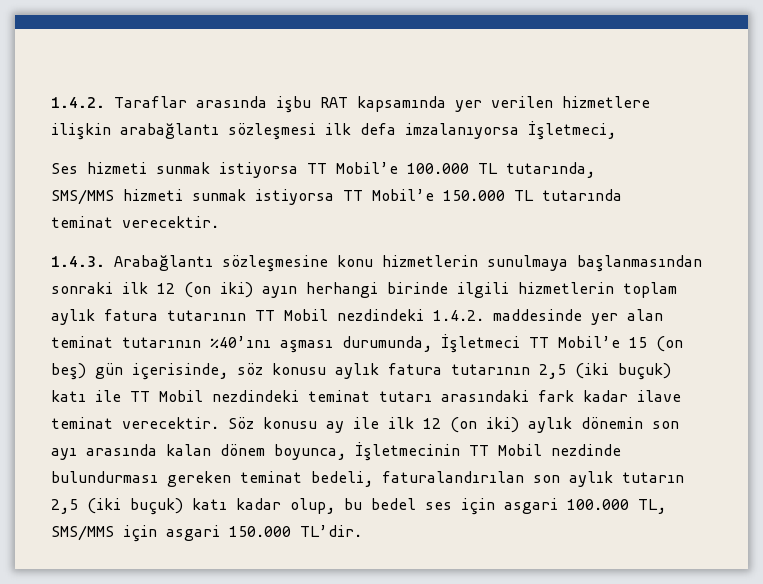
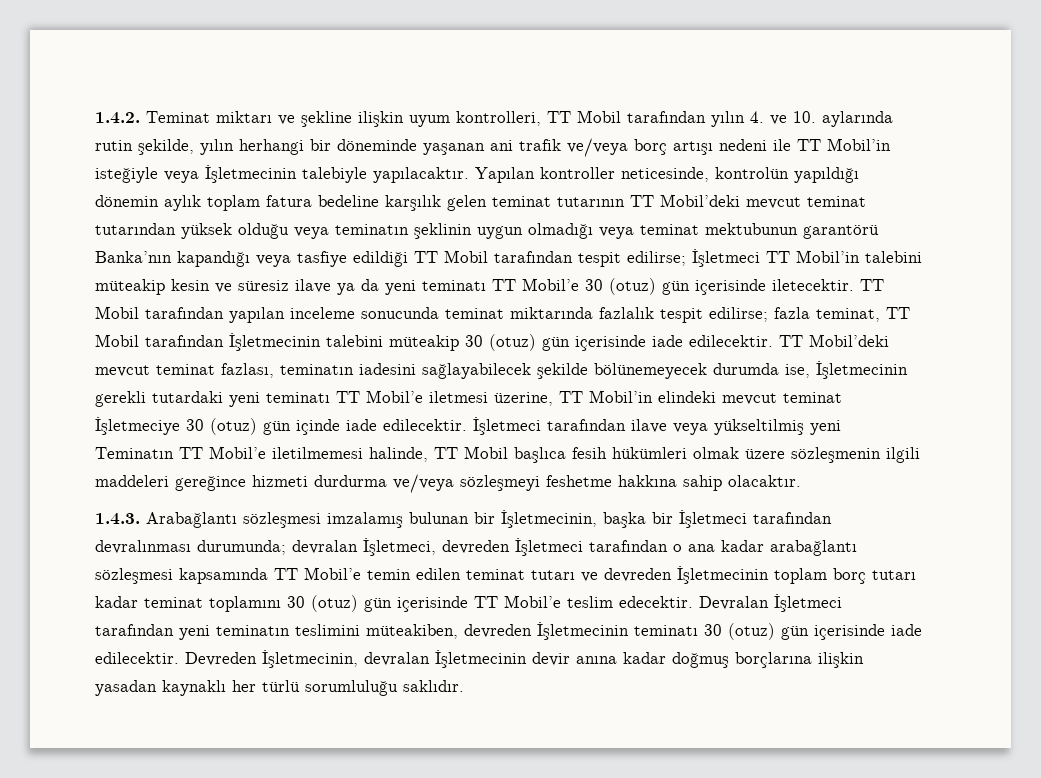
- 1.4.2. Taraflar arasında işbu RAT kapsamında yer verilen hizmetlere ilişkin arabağlantı sözleşmesi ilk defa imzalanıyorsa İşletmeci,
- Ses hizmeti sunmak istiyorsa TT Mobil’e 100.000 TL tutarında,
- SMS/MMS hizmeti sunmak istiyorsa TT Mobil’e 150.000 TL tutarında
- teminat verecektir.
- 1.4.3. Arabağlantı sözleşmesine konu hizmetlerin sunulmaya başlanmasından sonraki ilk 12 (on iki) ayın herhangi birinde ilgili hizmetlerin toplam aylık fatura tutarının TT Mobil nezdindeki 1.4.2. maddesinde yer alan teminat tutarının %40’ını aşması durumunda, İşletmeci TT Mobil’e 15 (on beş) gün içerisinde, söz konusu aylık fatura tutarının 2,5 (iki buçuk) katı ile TT Mobil nezdindeki teminat tutarı arasındaki fark kadar ilave teminat verecektir. Söz konusu ay ile ilk 12 (on iki) aylık dönemin son ayı arasında kalan dönem boyunca, İşletmecinin TT Mobil nezdinde bulundurması gereken teminat bedeli, faturalandırılan son aylık tutarın 2,5 (iki buçuk) katı kadar olup, bu bedel ses için asgari 100.000 TL, SMS/MMS için asgari 150.000 TL’dir.
+ 1.4.2. Teminat miktarı ve şekline ilişkin uyum kontrolleri, TT Mobil tarafından yılın 4. ve 10. aylarında rutin şekilde, yılın herhangi bir döneminde yaşanan ani trafik ve/veya borç artışı nedeni ile TT Mobil’in isteğiyle veya İşletmecinin talebiyle yapılacaktır. Yapılan kontroller neticesinde, kontrolün yapıldığı dönemin aylık toplam fatura bedeline karşılık gelen teminat tutarının TT Mobil’deki mevcut teminat tutarından yüksek olduğu veya teminatın şeklinin uygun olmadığı veya teminat mektubunun garantörü Banka’nın kapandığı veya tasfiye edildiği TT Mobil tarafından tespit edilirse; İşletmeci TT Mobil’in talebini müteakip kesin ve süresiz ilave ya da yeni teminatı TT Mobil’e 30 (otuz) gün içerisinde iletecektir. TT Mobil tarafından yapılan inceleme sonucunda teminat miktarında fazlalık tespit edilirse; fazla teminat, TT Mobil tarafından İşletmecinin talebini müteakip 30 (otuz) gün içerisinde iade edilecektir. TT Mobil’deki mevcut teminat fazlası, teminatın iadesini sağlayabilecek şekilde bölünemeyecek durumda ise, İşletmecinin gerekli tutardaki yeni teminatı TT Mobil’e iletmesi üzerine, TT Mobil’in elindeki mevcut teminat İşletmeciye 30 (otuz) gün içinde iade edilecektir. İşletmeci tarafından ilave veya yükseltilmiş yeni Teminatın TT Mobil’e iletilmemesi halinde, TT Mobil başlıca fesih hükümleri olmak üzere sözleşmenin ilgili maddeleri gereğince hizmeti durdurma ve/veya sözleşmeyi feshetme hakkına sahip olacaktır.
+ 1.4.3. Arabağlantı sözleşmesi imzalamış bulunan bir İşletmecinin, başka bir İşletmeci tarafından devralınması durumunda; devralan İşletmeci, devreden İşletmeci tarafından o ana kadar arabağlantı sözleşmesi kapsamında TT Mobil’e temin edilen teminat tutarı ve devreden İşletmecinin toplam borç tutarı kadar teminat toplamını 30 (otuz) gün içerisinde TT Mobil’e teslim edecektir. Devralan İşletmeci tarafından yeni teminatın teslimini müteakiben, devreden İşletmecinin teminatı 30 (otuz) gün içerisinde iade edilecektir. Devreden İşletmecinin, devralan İşletmecinin devir anına kadar doğmuş borçlarına ilişkin yasadan kaynaklı her türlü sorumluluğu saklıdır.

